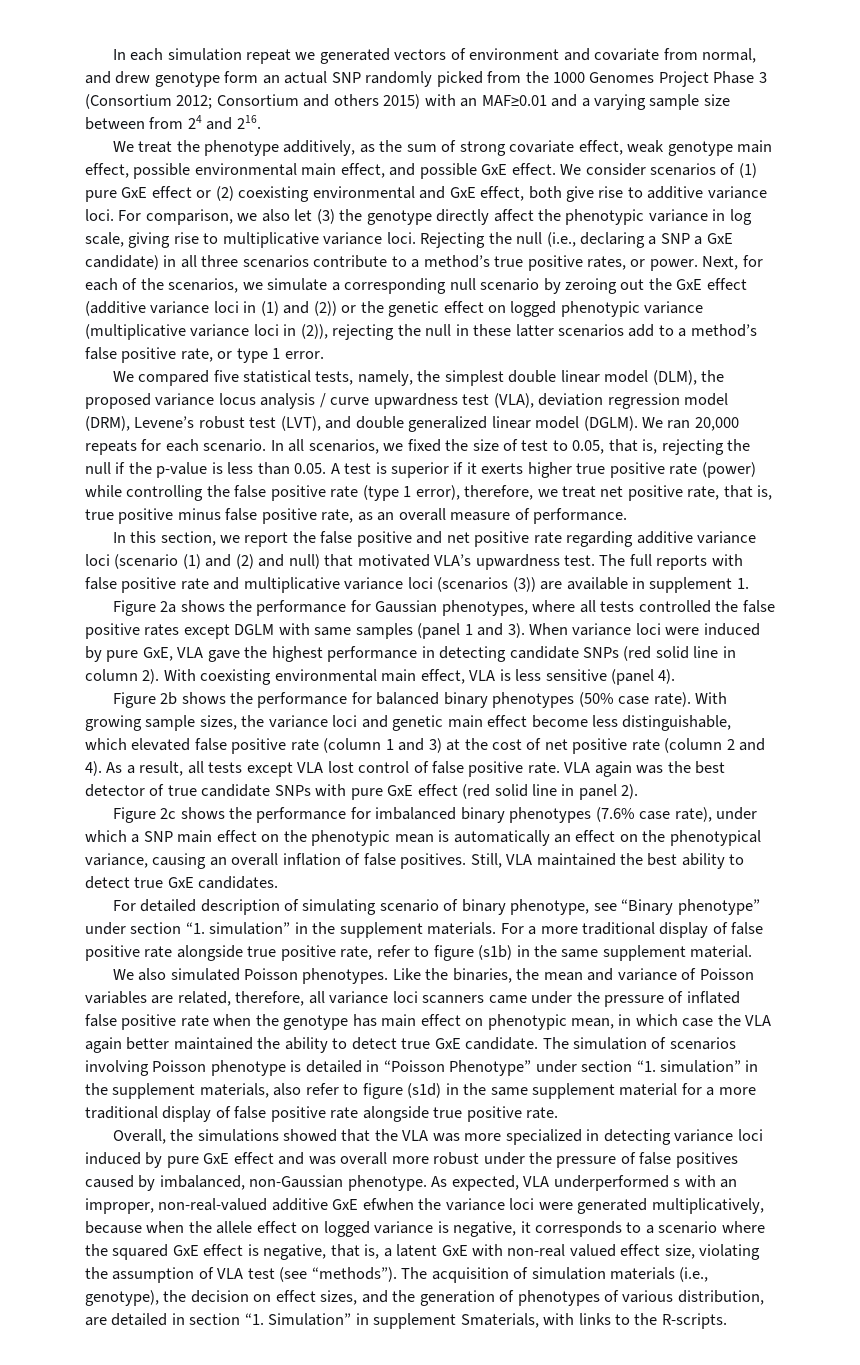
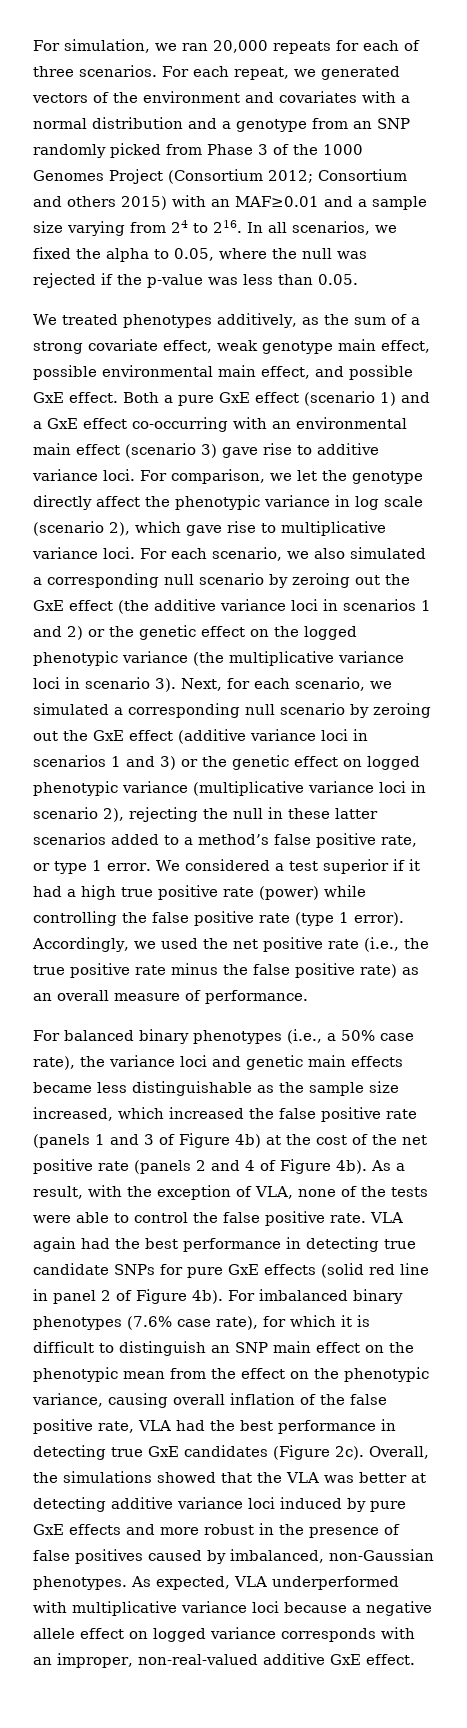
- In each simulation repeat we generated vectors of environment and covariate from normal, and drew genotype form an actual SNP randomly picked from the 1000 Genomes Project Phase 3 (Consortium 2012; Consortium and others 2015) with an MAF≥0.01 and a varying sample size between from 24 and 216.
- We treat the phenotype additively, as the sum of strong covariate effect, weak genotype main effect, possible environmental main effect, and possible GxE effect.
+ For simulation, we ran 20,000 repeats for each of three scenarios. For each repeat, we generated vectors of the environment and covariates with a normal distribution and a genotype from an SNP randomly picked from Phase 3 of the 1000 Genomes Project (Consortium 2012; Consortium and others 2015) with an MAF≥0.01 and a sample size varying from 24 to 216. In all scenarios, we fixed the alpha to 0.05, where the null was rejected if the p-value was less than 0.05.
+ We treated phenotypes additively, as the sum of a strong covariate effect, weak genotype main effect, possible environmental main effect, and possible GxE effect.
- We consider scenarios of (1) pure GxE effect or (2) coexisting environmental and GxE effect, both give rise to additive variance loci.
+ Both a pure GxE effect (scenario 1) and a GxE effect co-occurring with an environmental main effect (scenario 3) gave rise to additive variance loci.
- For comparison, we also let (3) the genotype directly affect the phenotypic variance in log scale, giving rise to multiplicative variance loci.
+ For comparison, we let the genotype directly affect the phenotypic variance in log scale (scenario 2), which gave rise to multiplicative variance loci.
- Rejecting the null (i.e., declaring a SNP a GxE candidate) in all three scenarios contribute to a method’s true positive rates, or power. Next, for each of the scenarios, we simulate a corresponding null scenario by zeroing out the GxE effect (additive variance loci in (1) and (2)) or the genetic effect on logged phenotypic variance (multiplicative variance loci in (2)), rejecting the null in these latter scenarios add to a method’s false positive rate, or type 1 error.
- We compared five statistical tests, namely, the simplest double linear model (DLM), the proposed variance locus analysis / curve upwardness test (VLA), deviation regression model (DRM), Levene’s robust test (LVT), and double generalized linear model (DGLM). We ran 20,000 repeats for each scenario. In all scenarios, we fixed the size of test to 0.05, that is, rejecting the null if the p-value is less than 0.05. A test is superior if it exerts higher true positive rate (power) while controlling the false positive rate (type 1 error), therefore, we treat net positive rate, that is, true positive minus false positive rate, as an overall measure of performance.
+ For each scenario, we also simulated a corresponding null scenario by zeroing out the GxE effect (the additive variance loci in scenarios 1 and 2) or the genetic effect on the logged phenotypic variance (the multiplicative variance loci in scenario 3). Next, for each scenario, we simulated a corresponding null scenario by zeroing out the GxE effect (additive variance loci in scenarios 1 and 3) or the genetic effect on logged phenotypic variance (multiplicative variance loci in scenario 2), rejecting the null in these latter scenarios added to a method’s false positive rate, or type 1 error. We considered a test superior if it had a high true positive rate (power) while controlling the false positive rate (type 1 error). Accordingly, we used the net positive rate (i.e., the true positive rate minus the false positive rate) as an overall measure of performance.
- In this section, we report the false positive and net positive rate regarding additive variance loci (scenario (1) and (2) and null) that motivated VLA’s upwardness test. The full reports with false positive rate and multiplicative variance loci (scenarios (3)) are available in supplement 1.
- Figure 2a shows the performance for Gaussian phenotypes, where all tests controlled the false positive rates except DGLM with same samples (panel 1 and 3). When variance loci were induced by pure GxE, VLA gave the highest performance in detecting candidate SNPs (red solid line in column 2). With coexisting environmental main effect, VLA is less sensitive (panel 4).
- Figure 2b shows the performance for balanced binary phenotypes (50% case rate). With growing sample sizes, the variance loci and genetic main effect become less distinguishable, which elevated false positive rate (column 1 and 3) at the cost of net positive rate (column 2 and 4). As a result, all tests except VLA lost control of false positive rate.
+ For balanced binary phenotypes (i.e., a 50% case rate), the variance loci and genetic main effects became less distinguishable as the sample size increased, which increased the false positive rate (panels 1 and 3 of Figure 4b) at the cost of the net positive rate (panels 2 and 4 of Figure 4b). As a result, with the exception of VLA, none of the tests were able to control the false positive rate.
- VLA again was the best detector of true candidate SNPs with pure GxE effect (red solid line in panel 2).
- Figure 2c shows the performance for imbalanced binary phenotypes (7.6% case rate), under which a SNP main effect on the phenotypic mean is automatically an effect on the phenotypical variance, causing an overall inflation of false positives. Still, VLA maintained the best ability to detect true GxE candidates.
- For detailed description of simulating scenario of binary phenotype, see “Binary phenotype” under section “1. simulation” in the supplement materials. For a more traditional display of false positive rate alongside true positive rate, refer to figure (s1b) in the same supplement material.
- We also simulated Poisson phenotypes. Like the binaries, the mean and variance of Poisson variables are related, therefore, all variance loci scanners came under the pressure of inflated false positive rate when the genotype has main effect on phenotypic mean, in which case the VLA again better maintained the ability to detect true GxE candidate. The simulation of scenarios involving Poisson phenotype is detailed in “Poisson Phenotype” under section “1. simulation” in the supplement materials, also refer to figure (s1d) in the same supplement material for a more traditional display of false positive rate alongside true positive rate.
- Overall, the simulations showed that the VLA was more specialized in detecting variance loci induced by pure GxE effect and was overall more robust under the pressure of false positives caused by imbalanced, non-Gaussian phenotype.
+ VLA again had the best performance in detecting true candidate SNPs for pure GxE effects (solid red line in panel 2 of Figure 4b). For imbalanced binary phenotypes (7.6% case rate), for which it is difficult to distinguish an SNP main effect on the phenotypic mean from the effect on the phenotypic variance, causing overall inflation of the false positive rate, VLA had the best performance in detecting true GxE candidates (Figure 2c). Overall, the simulations showed that the VLA was better at detecting additive variance loci induced by pure GxE effects and more robust in the presence of false positives caused by imbalanced, non-Gaussian phenotypes.
- As expected, VLA underperformed s with an improper, non-real-valued additive GxE efwhen the variance loci were generated multiplicatively, because when the allele effect on logged variance is negative, it corresponds to a scenario where the squared GxE effect is negative, that is, a latent GxE with non-real valued effect size, violating the assumption of VLA test (see “methods”). The acquisition of simulation materials (i.e., genotype), the decision on effect sizes, and the generation of phenotypes of various distribution, are detailed in section “1. Simulation” in supplement Smaterials, with links to the R-scripts.
+ As expected, VLA underperformed with multiplicative variance loci because a negative allele effect on logged variance corresponds with an improper, non-real-valued additive GxE effect.

